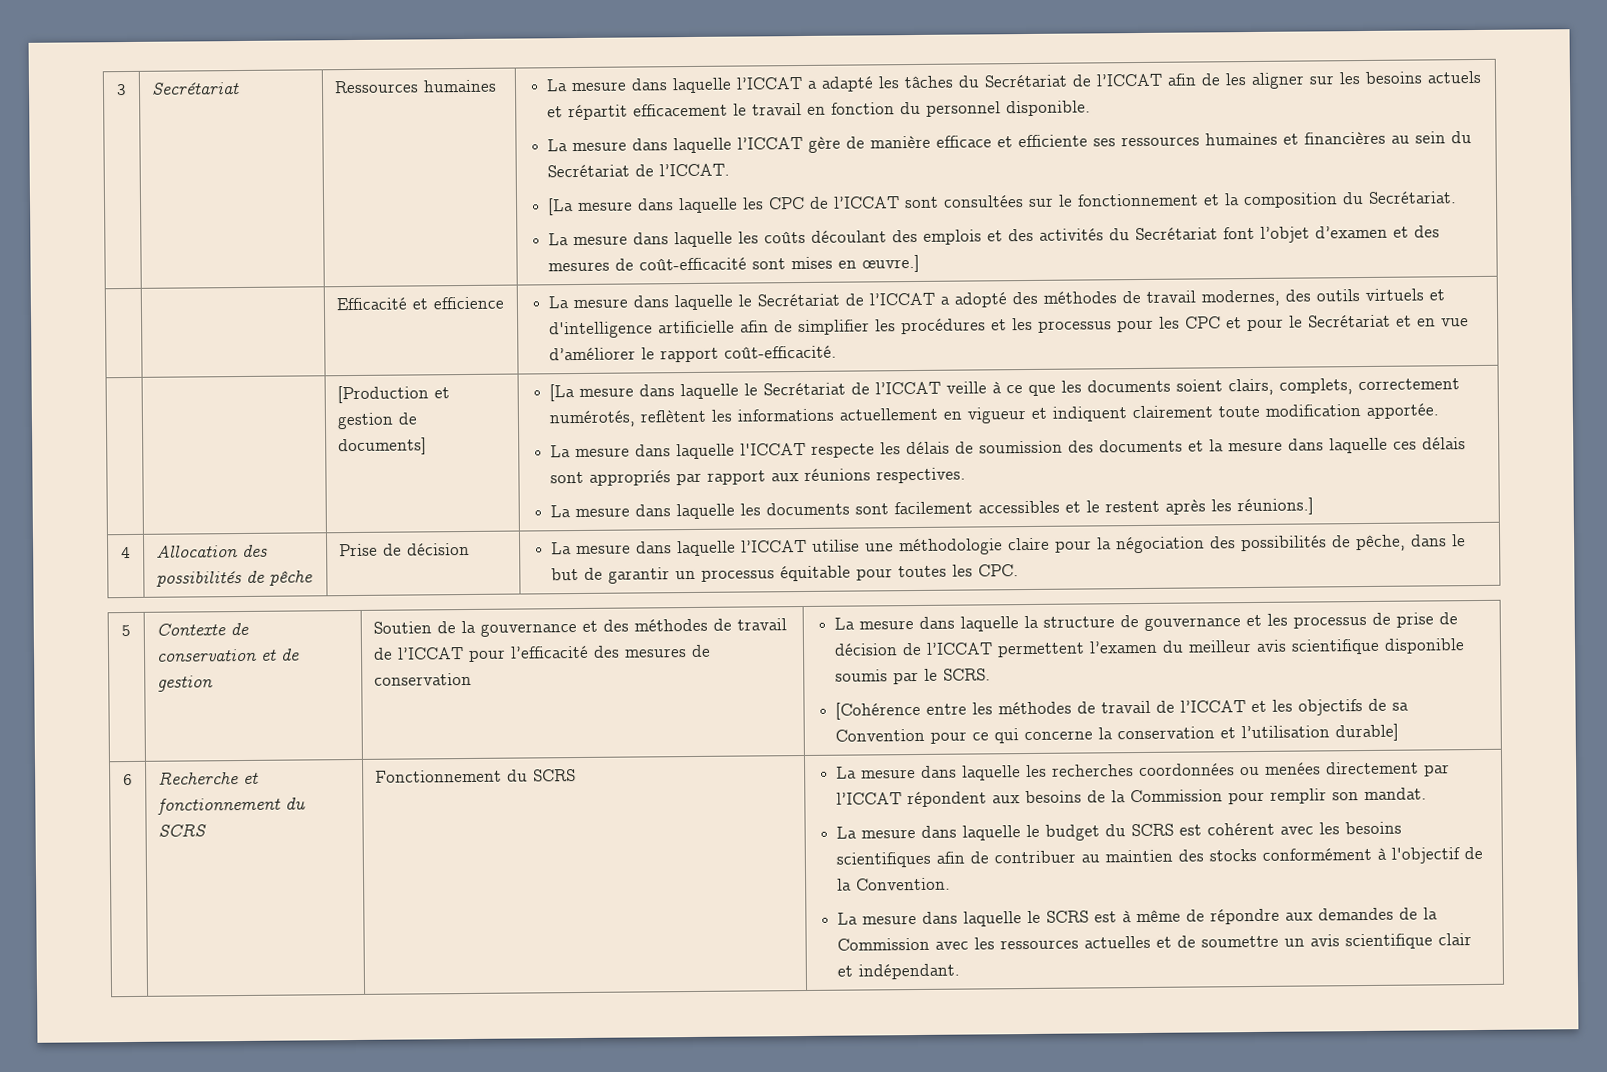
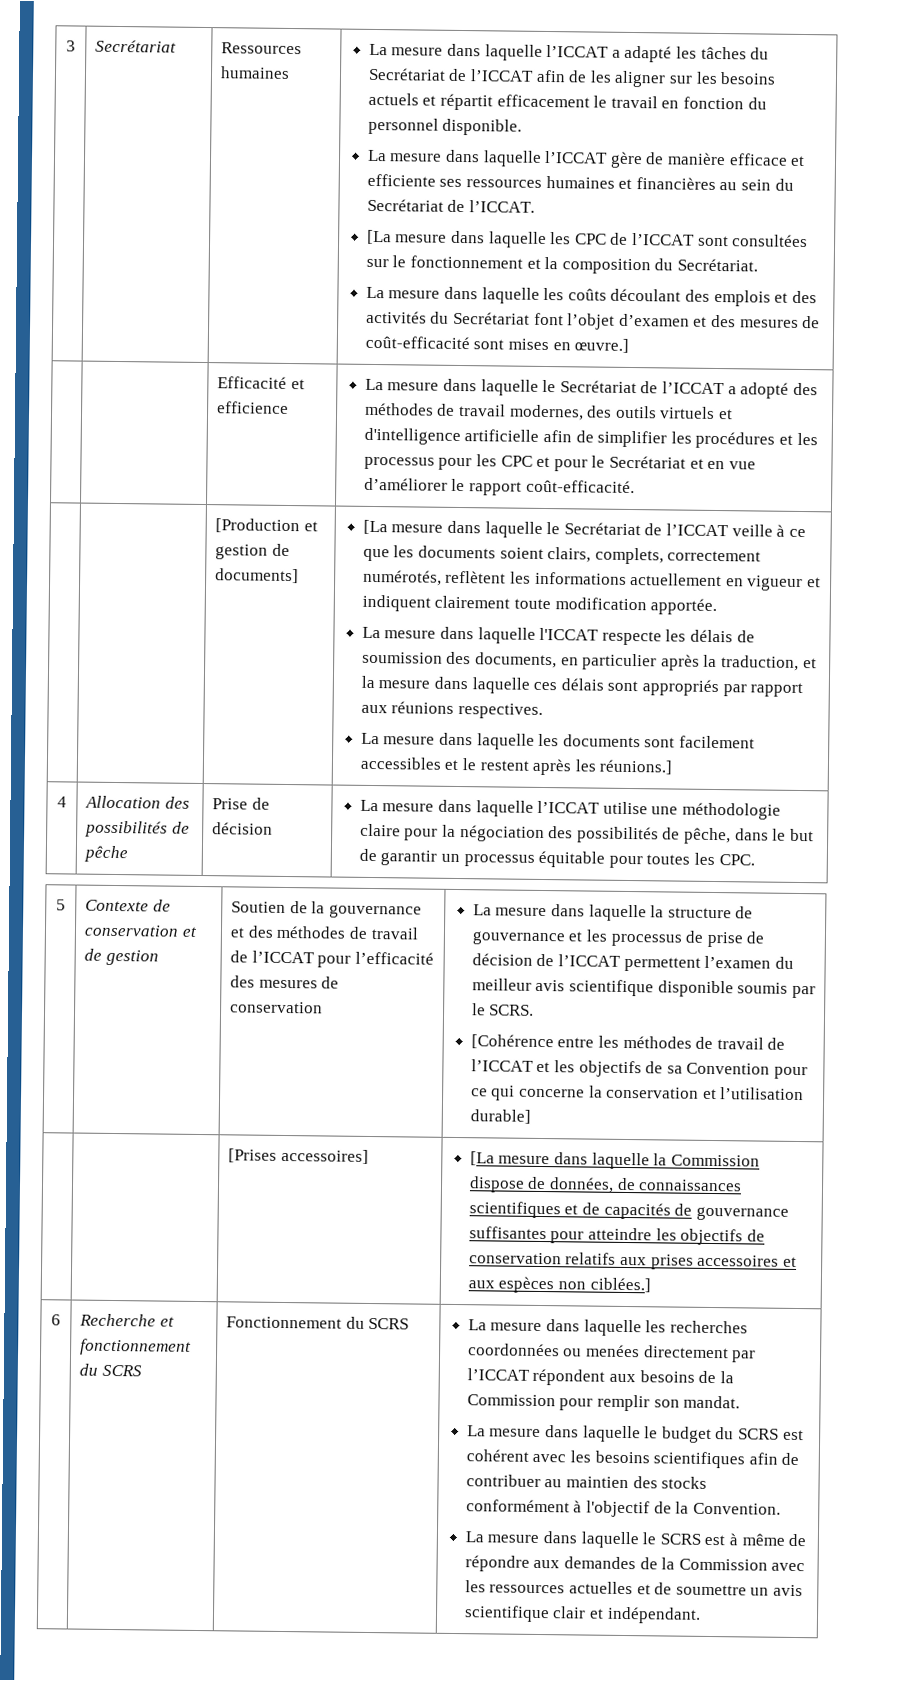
- La mesure dans laquelle l'ICCAT respecte les délais de soumission des documents et la mesure dans laquelle ces délais sont appropriés par rapport aux réunions respectives.
+ La mesure dans laquelle l'ICCAT respecte les délais de soumission des documents, en particulier après la traduction, et la mesure dans laquelle ces délais sont appropriés par rapport aux réunions respectives.
+ | | [Prises accessoires] | [La mesure dans laquelle la Commission dispose de données, de connaissances scientifiques et de capacités de gouvernance suffisantes pour atteindre les objectifs de conservation relatifs aux prises accessoires et aux espèces non ciblées.]

